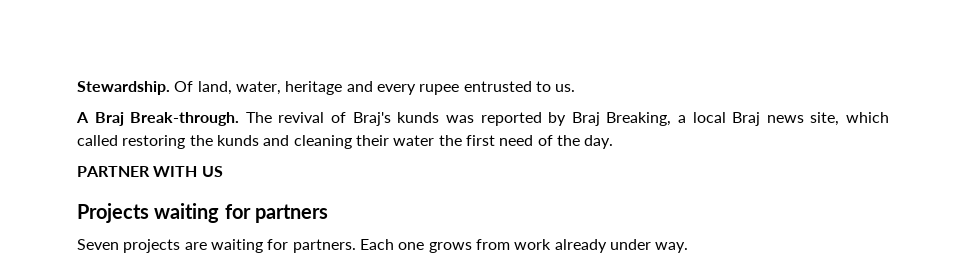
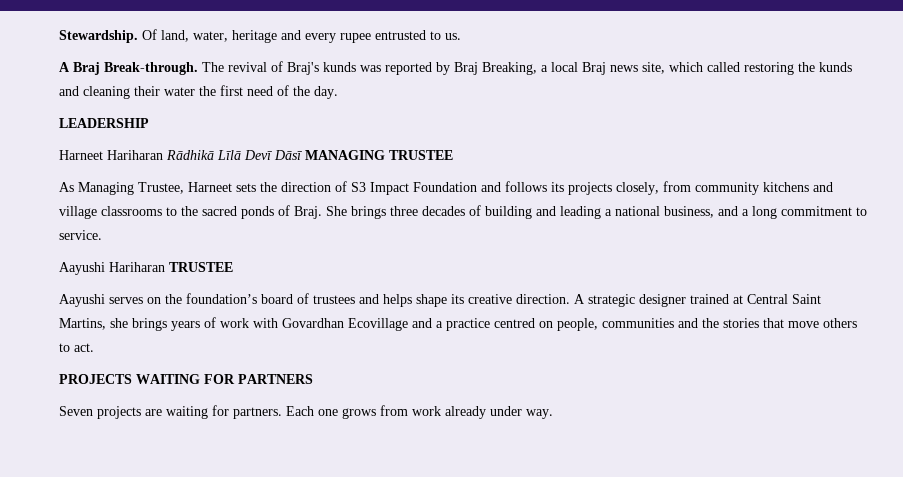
- PARTNER WITH US
- Projects waiting for partners
+ LEADERSHIP
+ Harneet Hariharan Rādhikā Līlā Devī Dāsī MANAGING TRUSTEE
+ As Managing Trustee, Harneet sets the direction of S3 Impact Foundation and follows its projects closely, from community kitchens and village classrooms to the sacred ponds of Braj. She brings three decades of building and leading a national business, and a long commitment to service.
+ Aayushi Hariharan TRUSTEE
+ Aayushi serves on the foundation’s board of trustees and helps shape its creative direction. A strategic designer trained at Central Saint Martins, she brings years of work with Govardhan Ecovillage and a practice centred on people, communities and the stories that move others to act.
+ PROJECTS WAITING FOR PARTNERS

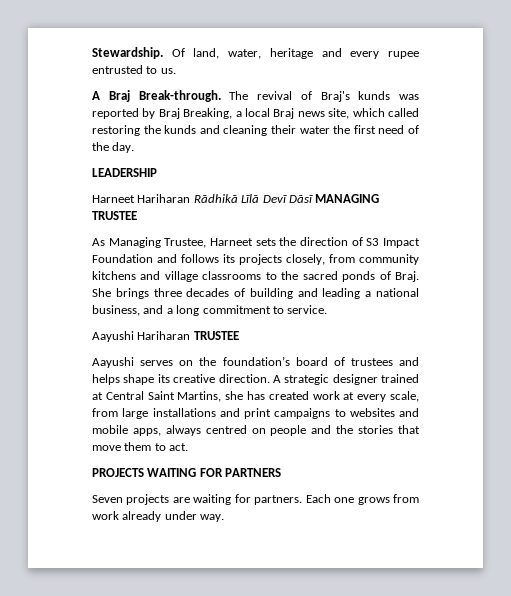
- A strategic designer trained at Central Saint Martins, she brings years of work with Govardhan Ecovillage and a practice centred on people, communities and the stories that move others to act.
+ A strategic designer trained at Central Saint Martins, she has created work at every scale, from large installations and print campaigns to websites and mobile apps, always centred on people and the stories that move them to act.

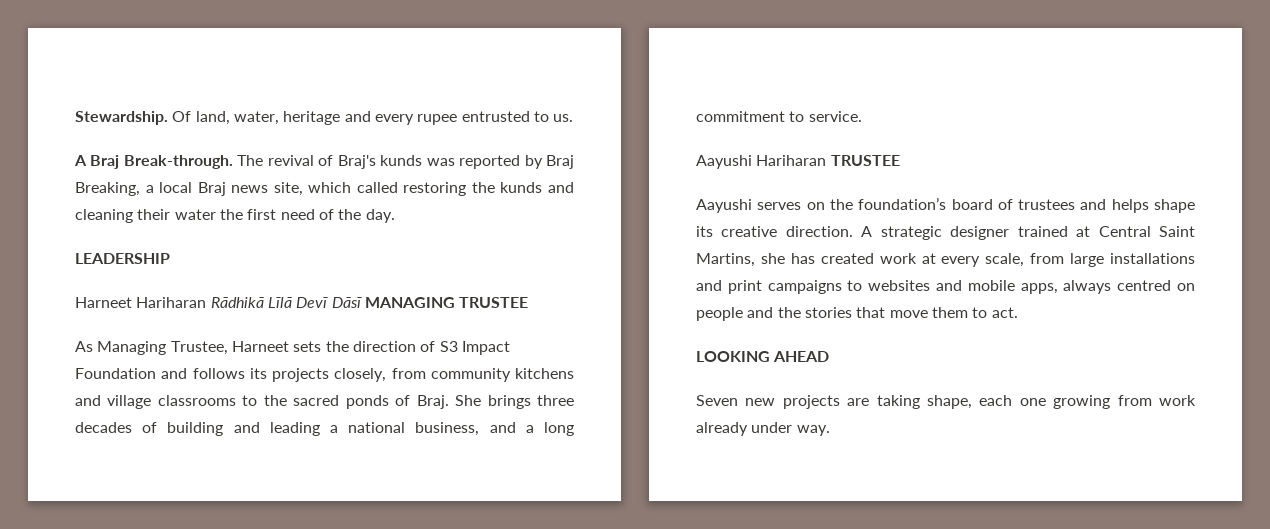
- PROJECTS WAITING FOR PARTNERS
+ LOOKING AHEAD
- Seven projects are waiting for partners. Each one grows from work already under way.
+ Seven new projects are taking shape, each one growing from work already under way.

